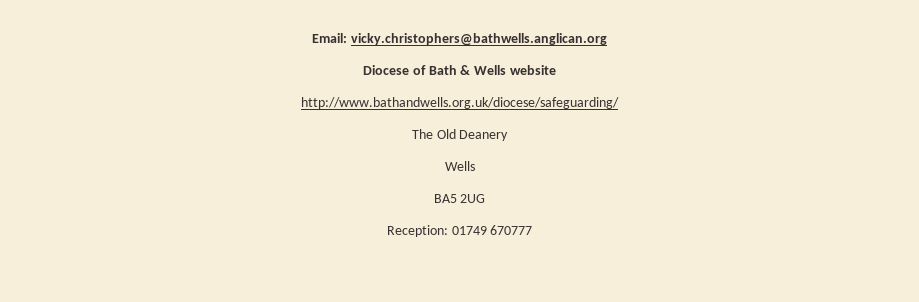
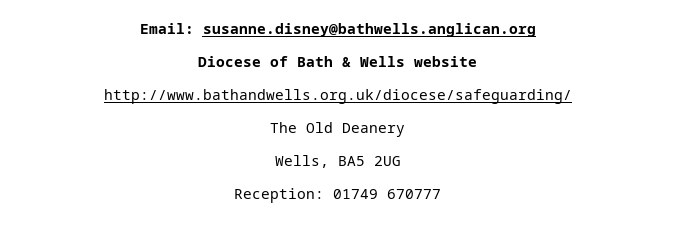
- Email: vicky.christophers@bathwells.anglican.org
+ Email: susanne.disney@bathwells.anglican.org
  The Old Deanery
- Wells
- BA5 2UG
+ Wells, BA5 2UG

